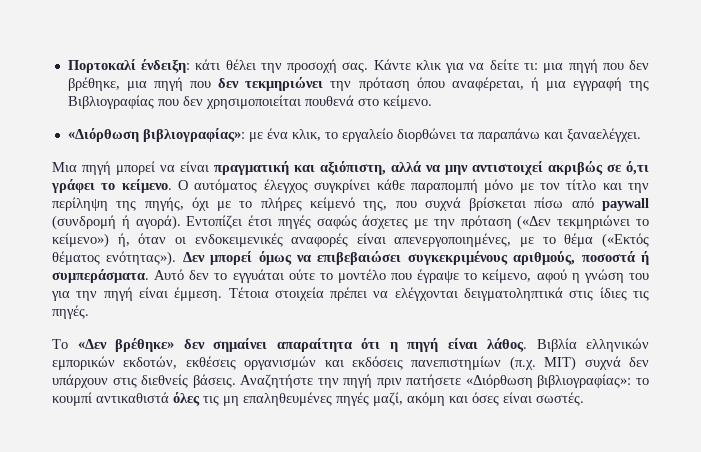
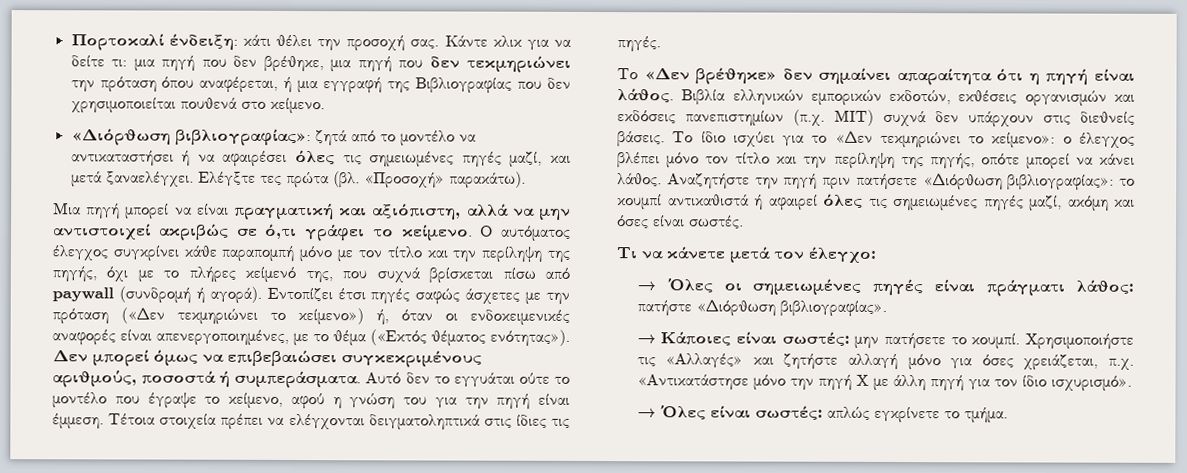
- «Διόρθωση βιβλιογραφίας»: με ένα κλικ, το εργαλείο διορθώνει τα παραπάνω και ξαναελέγχει.
+ «Διόρθωση βιβλιογραφίας»: ζητά από το μοντέλο να αντικαταστήσει ή να αφαιρέσει όλες τις σημειωμένες πηγές μαζί, και μετά ξαναελέγχει. Ελέγξτε τες πρώτα (βλ. «Προσοχή» παρακάτω).
+ Το ίδιο ισχύει για το «Δεν τεκμηριώνει το κείμενο»: ο έλεγχος βλέπει μόνο τον τίτλο και την περίληψη της πηγής, οπότε μπορεί να κάνει λάθος.
- Αναζητήστε την πηγή πριν πατήσετε «Διόρθωση βιβλιογραφίας»: το κουμπί αντικαθιστά όλες τις μη επαληθευμένες πηγές μαζί, ακόμη και όσες είναι σωστές.
+ Αναζητήστε την πηγή πριν πατήσετε «Διόρθωση βιβλιογραφίας»: το κουμπί αντικαθιστά ή αφαιρεί όλες τις σημειωμένες πηγές μαζί, ακόμη και όσες είναι σωστές.
+ Τι να κάνετε μετά τον έλεγχο:
+ → Όλες οι σημειωμένες πηγές είναι πράγματι λάθος: πατήστε «Διόρθωση βιβλιογραφίας».
+ → Κάποιες είναι σωστές: μην πατήσετε το κουμπί. Χρησιμοποιήστε τις «Αλλαγές» και ζητήστε αλλαγή μόνο για όσες χρειάζεται, π.χ. «Αντικατάστησε μόνο την πηγή Χ με άλλη πηγή για τον ίδιο ισχυρισμό».
+ → Όλες είναι σωστές: απλώς εγκρίνετε το τμήμα.

